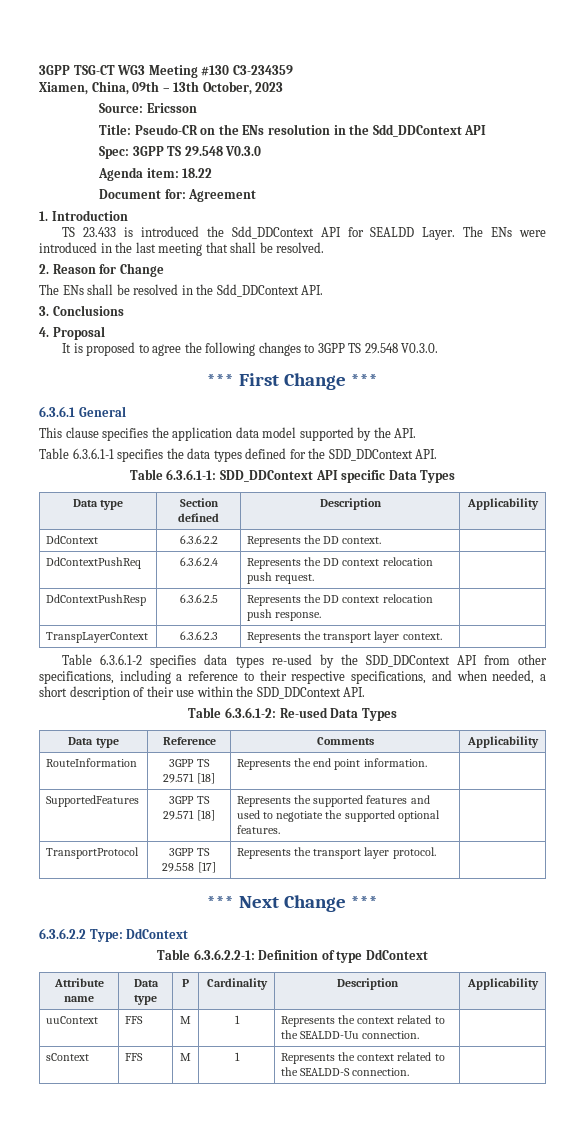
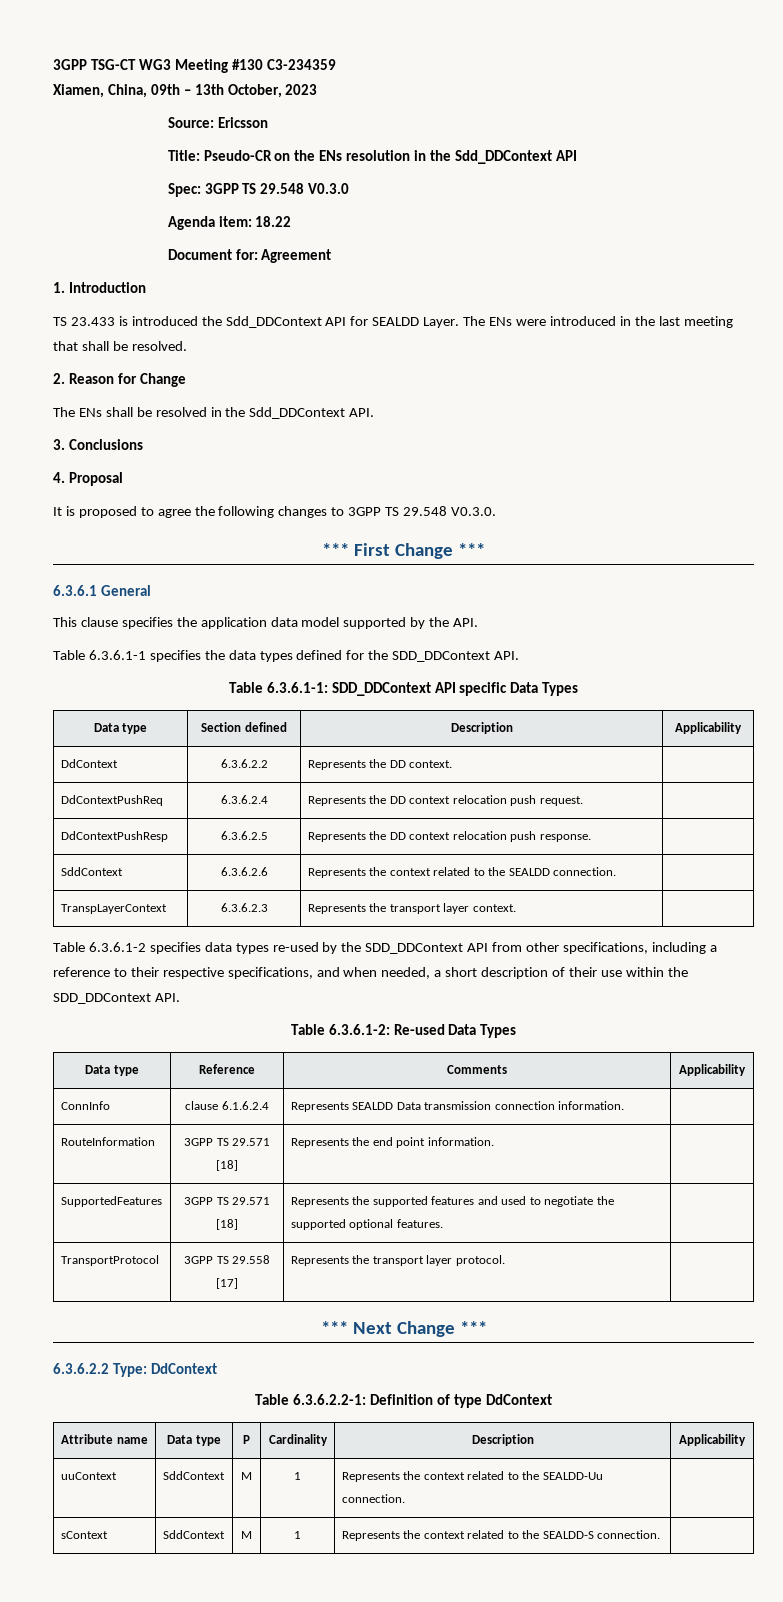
+ SddContext | 6.3.6.2.6 | Represents the context related to the SEALDD connection. |
+ ConnInfo | clause 6.1.6.2.4 | Represents SEALDD Data transmission connection information. |
- uuContext | FFS | M | 1 | Represents the context related to the SEALDD-Uu connection. |
+ uuContext | SddContext | M | 1 | Represents the context related to the SEALDD-Uu connection. |
- sContext | FFS | M | 1 | Represents the context related to the SEALDD-S connection. |
+ sContext | SddContext | M | 1 | Represents the context related to the SEALDD-S connection. |

